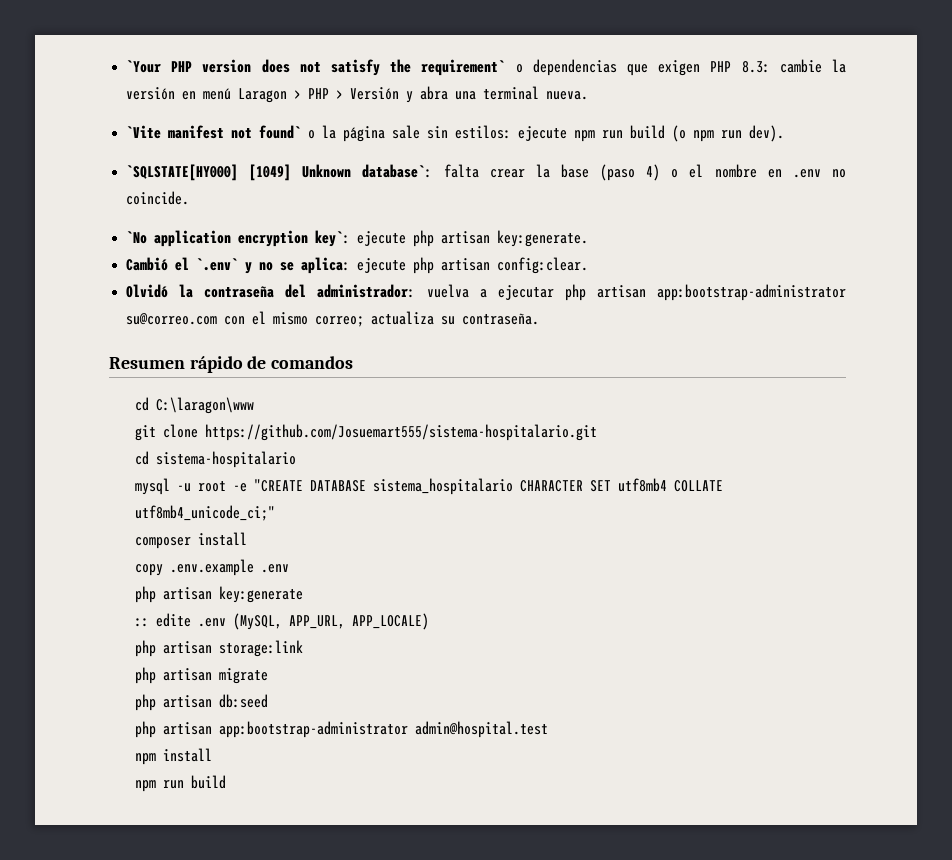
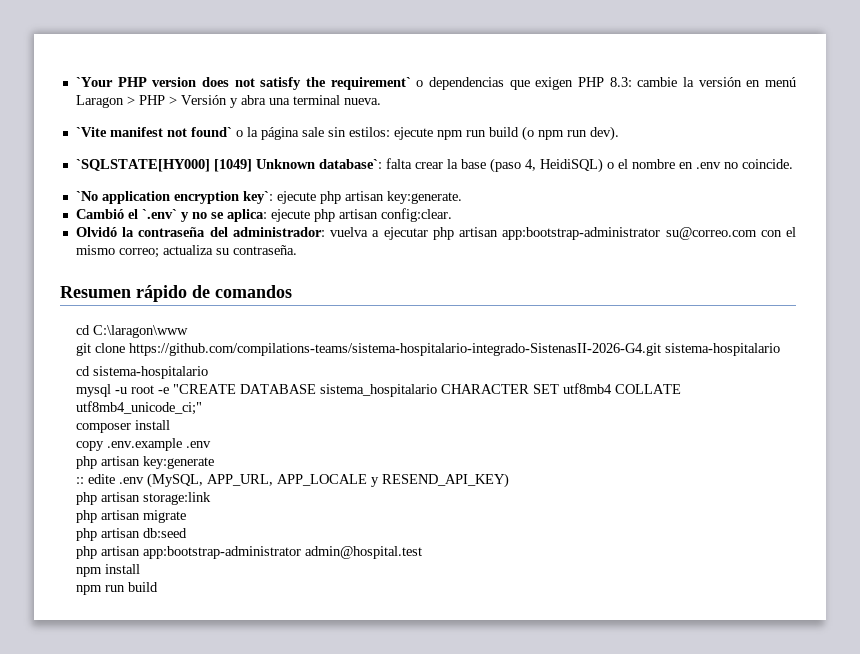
- `SQLSTATE[HY000] [1049] Unknown database`: falta crear la base (paso 4) o el nombre en .env no coincide.
+ `SQLSTATE[HY000] [1049] Unknown database`: falta crear la base (paso 4, HeidiSQL) o el nombre en .env no coincide.
- git clone https://github.com/Josuemart555/sistema-hospitalario.git
+ git clone https://github.com/compilations-teams/sistema-hospitalario-integrado-SistenasII-2026-G4.git sistema-hospitalario
- :: edite .env (MySQL, APP_URL, APP_LOCALE)
+ :: edite .env (MySQL, APP_URL, APP_LOCALE y RESEND_API_KEY)

